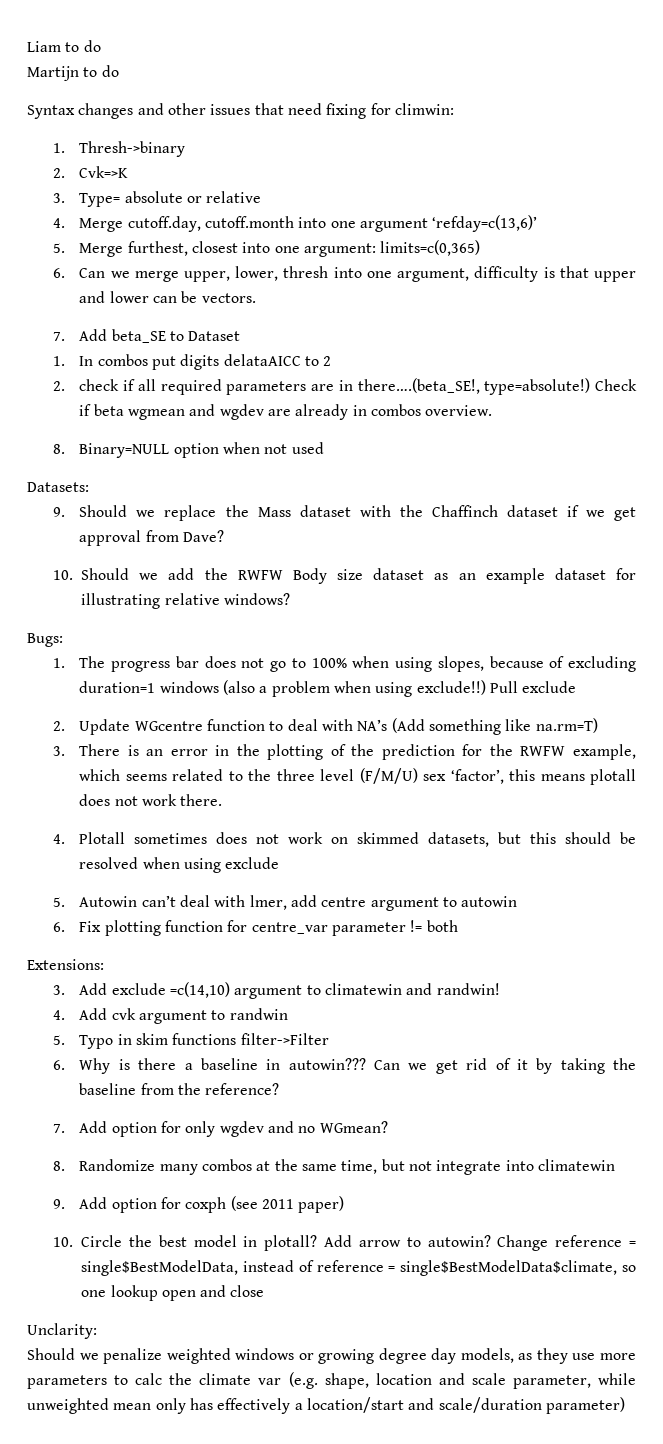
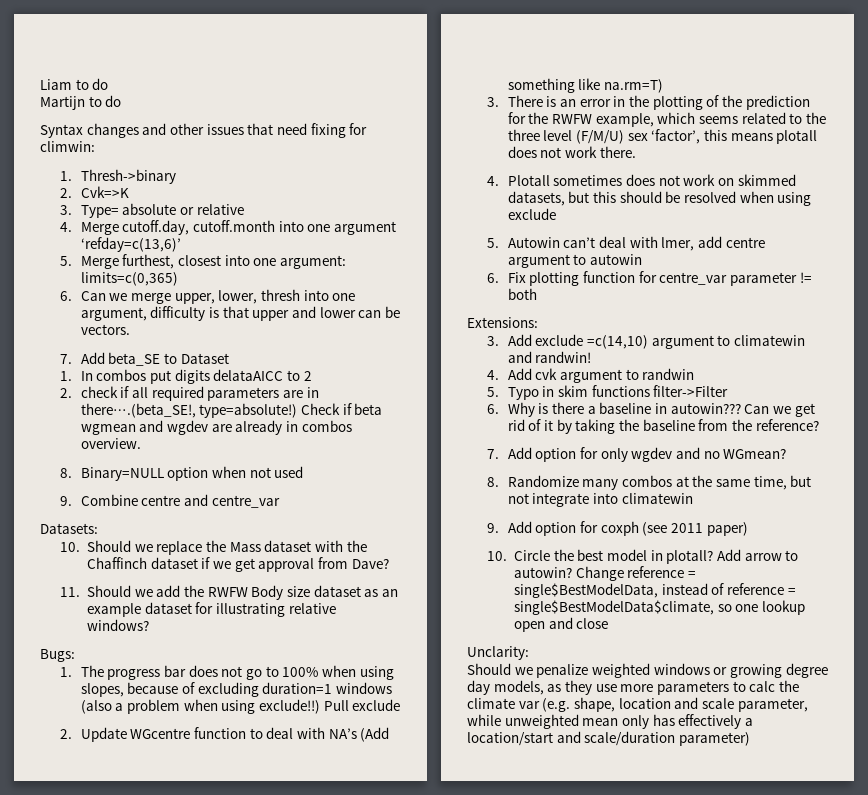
+ 9. Combine centre and centre_var
- 9. Should we replace the Mass dataset with the Chaffinch dataset if we get approval from Dave?
+ 10. Should we replace the Mass dataset with the Chaffinch dataset if we get approval from Dave?
- 10. Should we add the RWFW Body size dataset as an example dataset for illustrating relative windows?
+ 11. Should we add the RWFW Body size dataset as an example dataset for illustrating relative windows?

